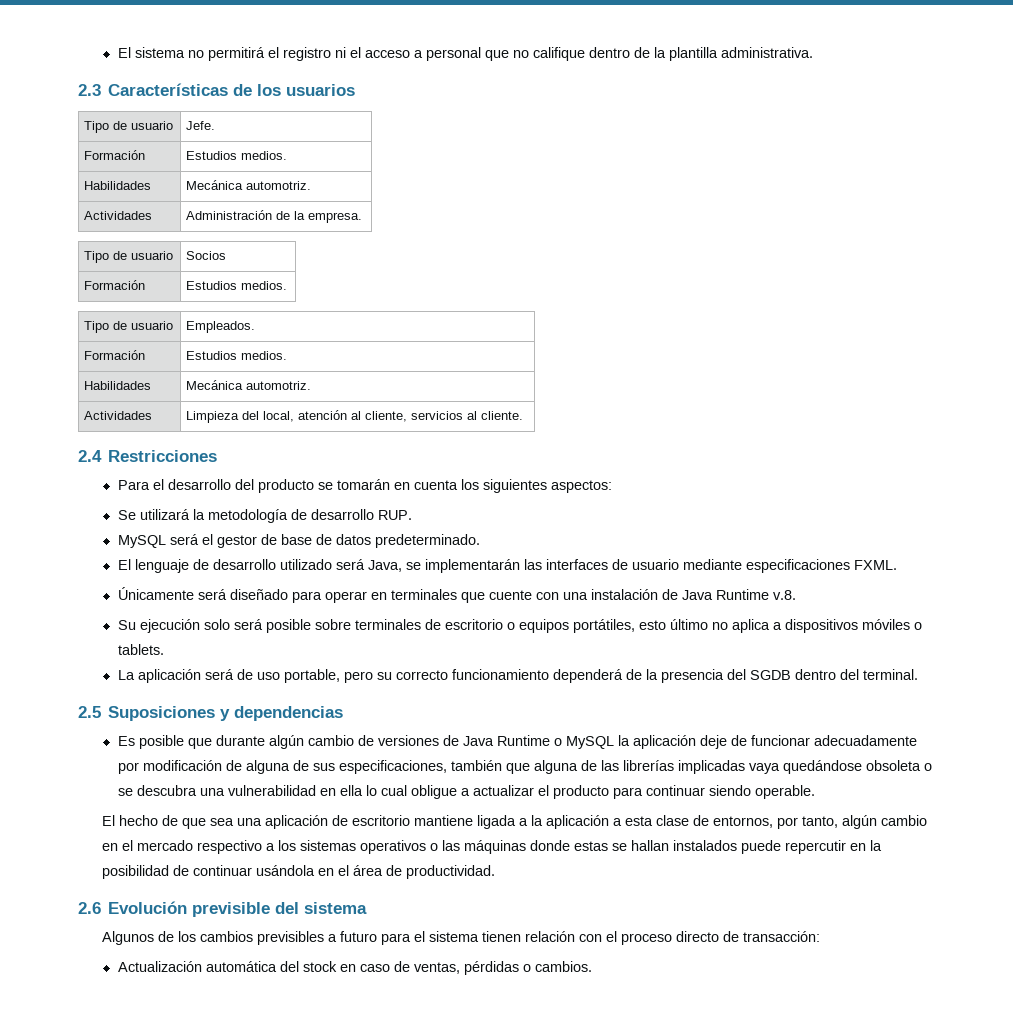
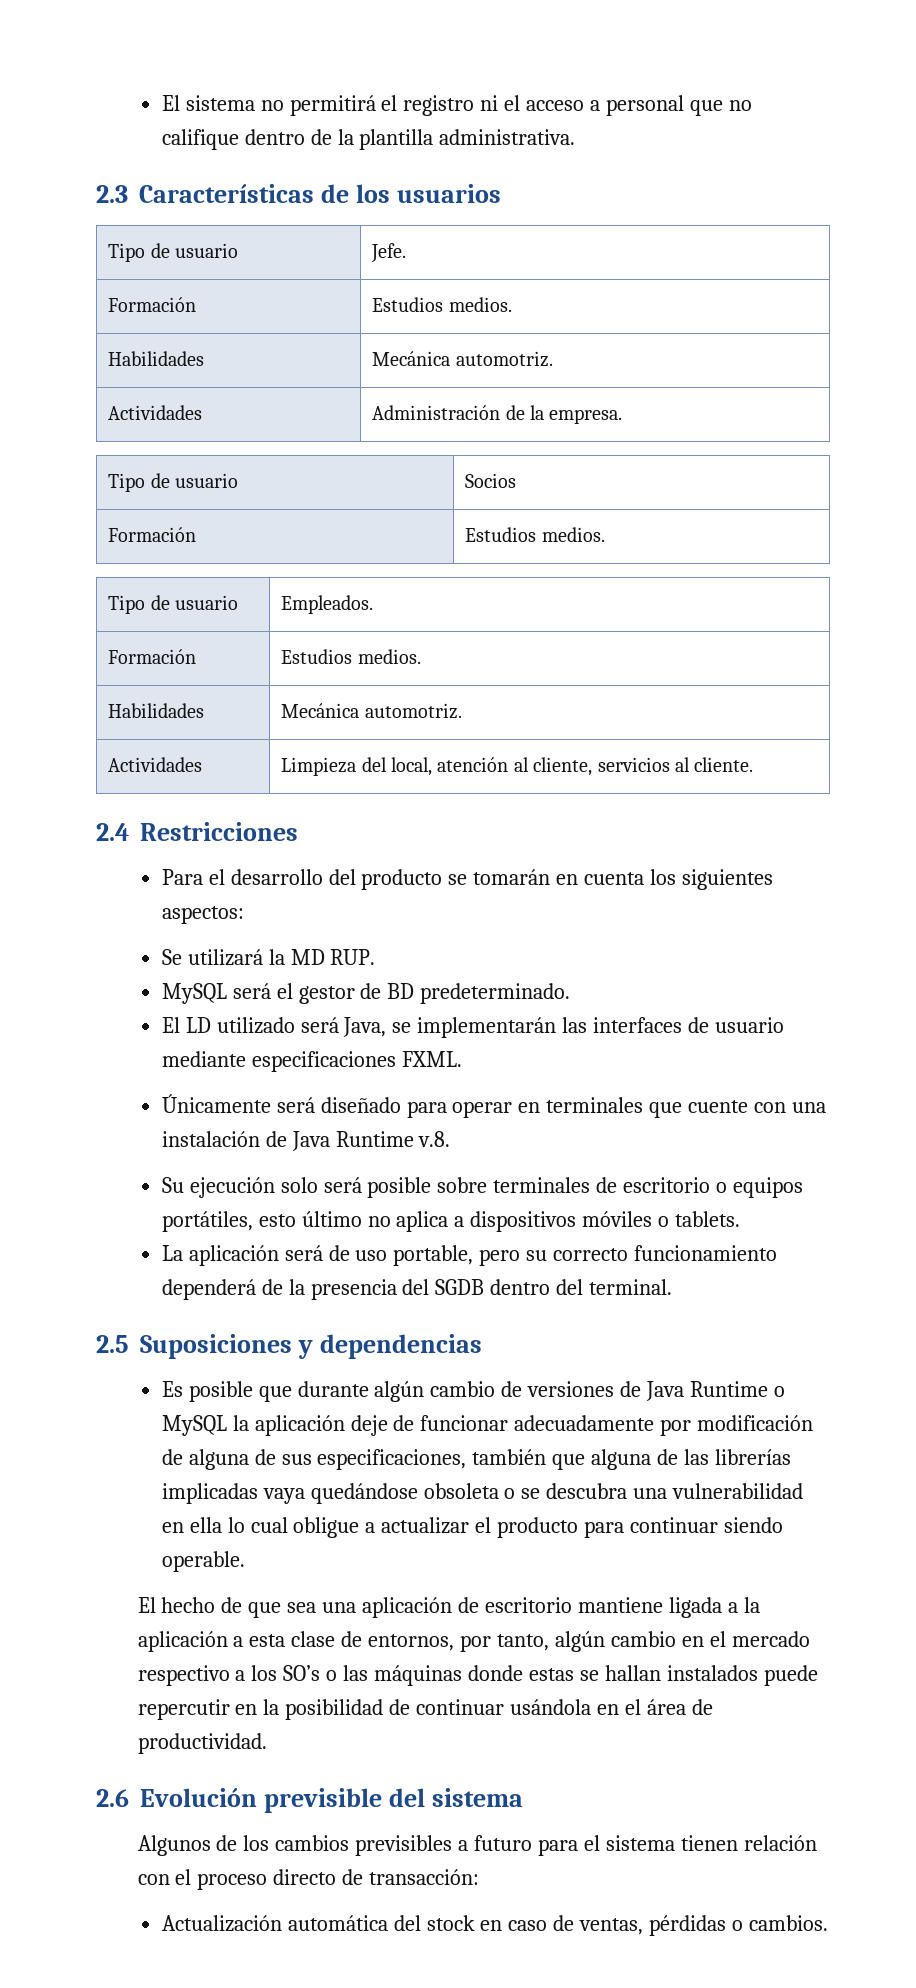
- Se utilizará la metodología de desarrollo RUP.
+ Se utilizará la MD RUP.
- MySQL será el gestor de base de datos predeterminado.
+ MySQL será el gestor de BD predeterminado.
- El lenguaje de desarrollo utilizado será Java, se implementarán las interfaces de usuario mediante especificaciones FXML.
+ El LD utilizado será Java, se implementarán las interfaces de usuario mediante especificaciones FXML.
- El hecho de que sea una aplicación de escritorio mantiene ligada a la aplicación a esta clase de entornos, por tanto, algún cambio en el mercado respectivo a los sistemas operativos o las máquinas donde estas se hallan instalados puede repercutir en la posibilidad de continuar usándola en el área de productividad.
+ El hecho de que sea una aplicación de escritorio mantiene ligada a la aplicación a esta clase de entornos, por tanto, algún cambio en el mercado respectivo a los SO’s o las máquinas donde estas se hallan instalados puede repercutir en la posibilidad de continuar usándola en el área de productividad.

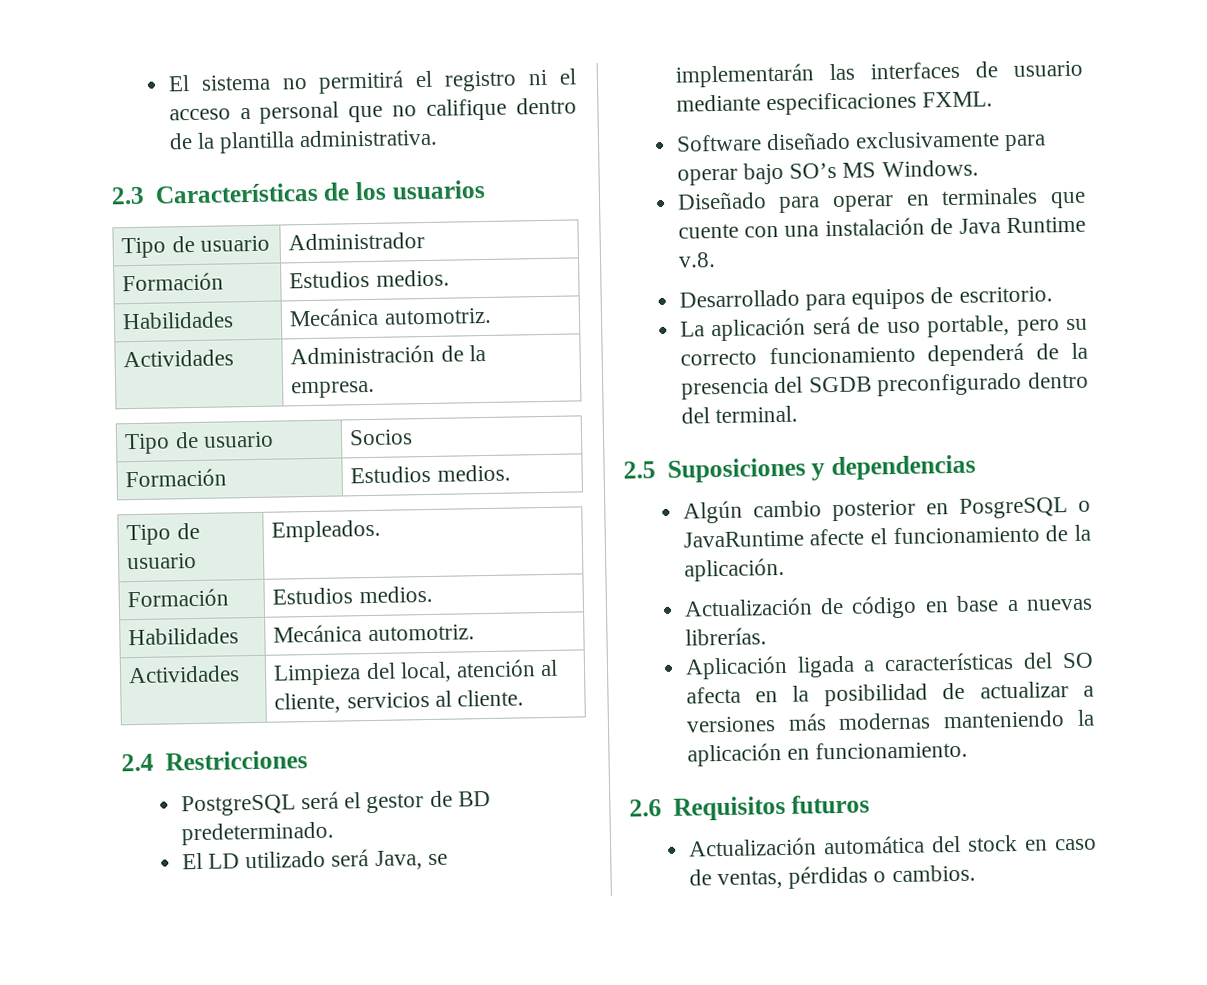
- Tipo de usuario | Jefe.
+ Tipo de usuario | Administrador
- Para el desarrollo del producto se tomarán en cuenta los siguientes aspectos:
- Se utilizará la MD RUP.
- MySQL será el gestor de BD predeterminado.
+ PostgreSQL será el gestor de BD predeterminado.
- Únicamente será diseñado para operar en terminales que cuente con una instalación de Java Runtime v.8.
+ Software diseñado exclusivamente para operar bajo SO’s MS Windows.
+ Diseñado para operar en terminales que cuente con una instalación de Java Runtime v.8.
- Su ejecución solo será posible sobre terminales de escritorio o equipos portátiles, esto último no aplica a dispositivos móviles o tablets.
+ Desarrollado para equipos de escritorio.
- La aplicación será de uso portable, pero su correcto funcionamiento dependerá de la presencia del SGDB dentro del terminal.
+ La aplicación será de uso portable, pero su correcto funcionamiento dependerá de la presencia del SGDB preconfigurado dentro del terminal.
- Es posible que durante algún cambio de versiones de Java Runtime o MySQL la aplicación deje de funcionar adecuadamente por modificación de alguna de sus especificaciones, también que alguna de las librerías implicadas vaya quedándose obsoleta o se descubra una vulnerabilidad en ella lo cual obligue a actualizar el producto para continuar siendo operable.
- El hecho de que sea una aplicación de escritorio mantiene ligada a la aplicación a esta clase de entornos, por tanto, algún cambio en el mercado respectivo a los SO’s o las máquinas donde estas se hallan instalados puede repercutir en la posibilidad de continuar usándola en el área de productividad.
- 2.6 Evolución previsible del sistema
- Algunos de los cambios previsibles a futuro para el sistema tienen relación con el proceso directo de transacción:
+ Algún cambio posterior en PosgreSQL o JavaRuntime afecte el funcionamiento de la aplicación.
+ Actualización de código en base a nuevas librerías.
+ Aplicación ligada a características del SO afecta en la posibilidad de actualizar a versiones más modernas manteniendo la aplicación en funcionamiento.
+ 2.6 Requisitos futuros

